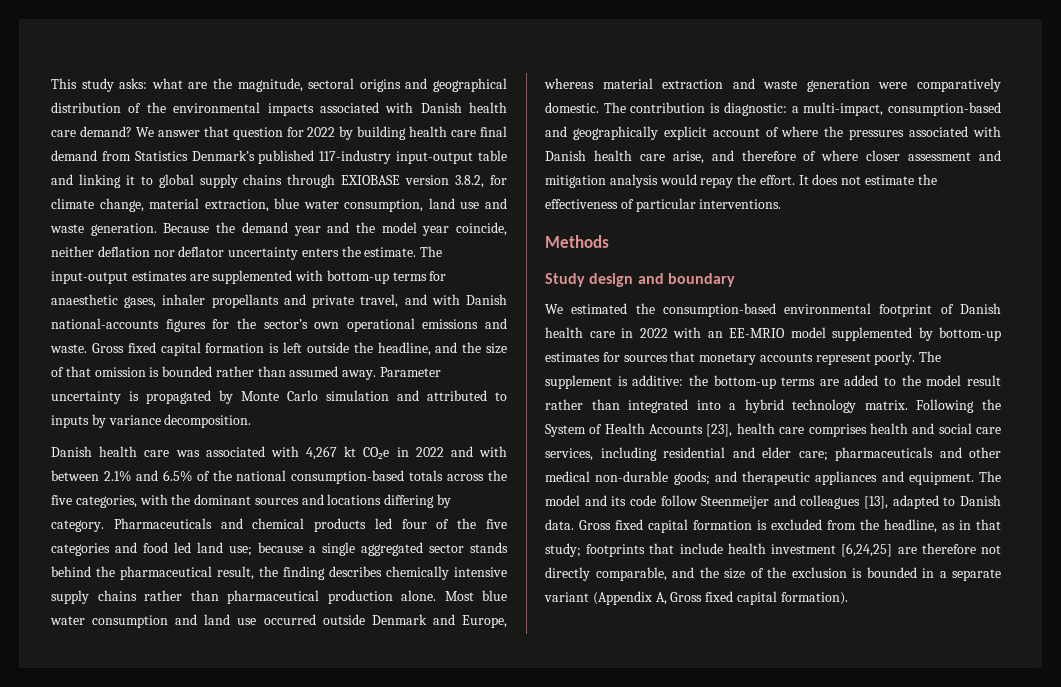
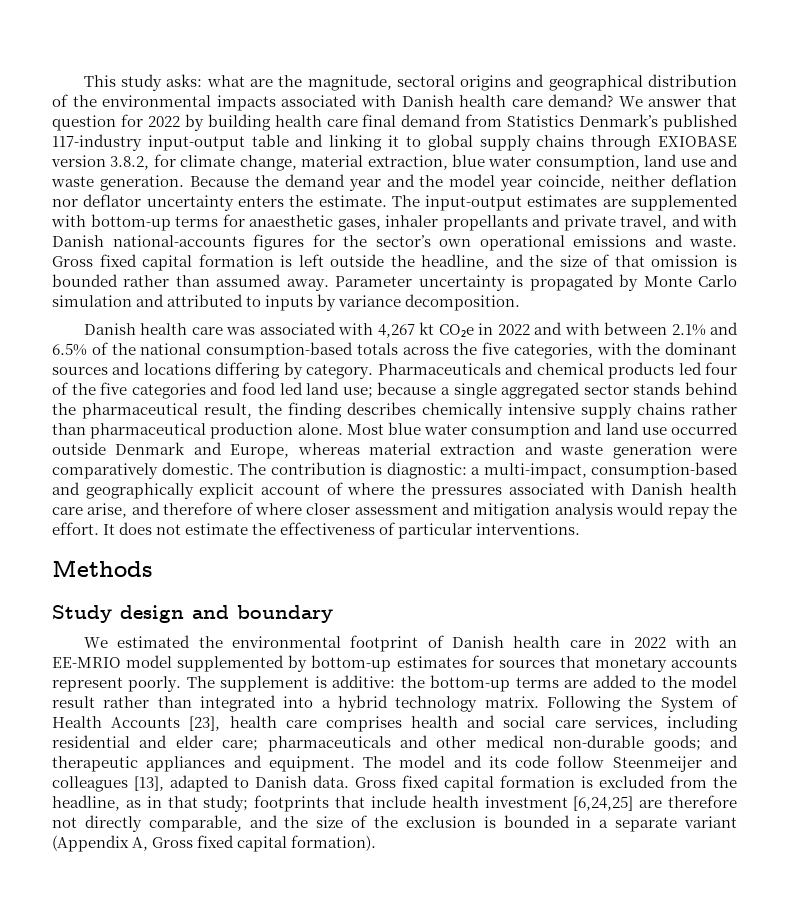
- We estimated the consumption-based environmental footprint of Danish health care in 2022 with an EE-MRIO model supplemented by bottom-up estimates for sources that monetary accounts represent poorly.
+ We estimated the environmental footprint of Danish health care in 2022 with an EE-MRIO model supplemented by bottom-up estimates for sources that monetary accounts represent poorly.

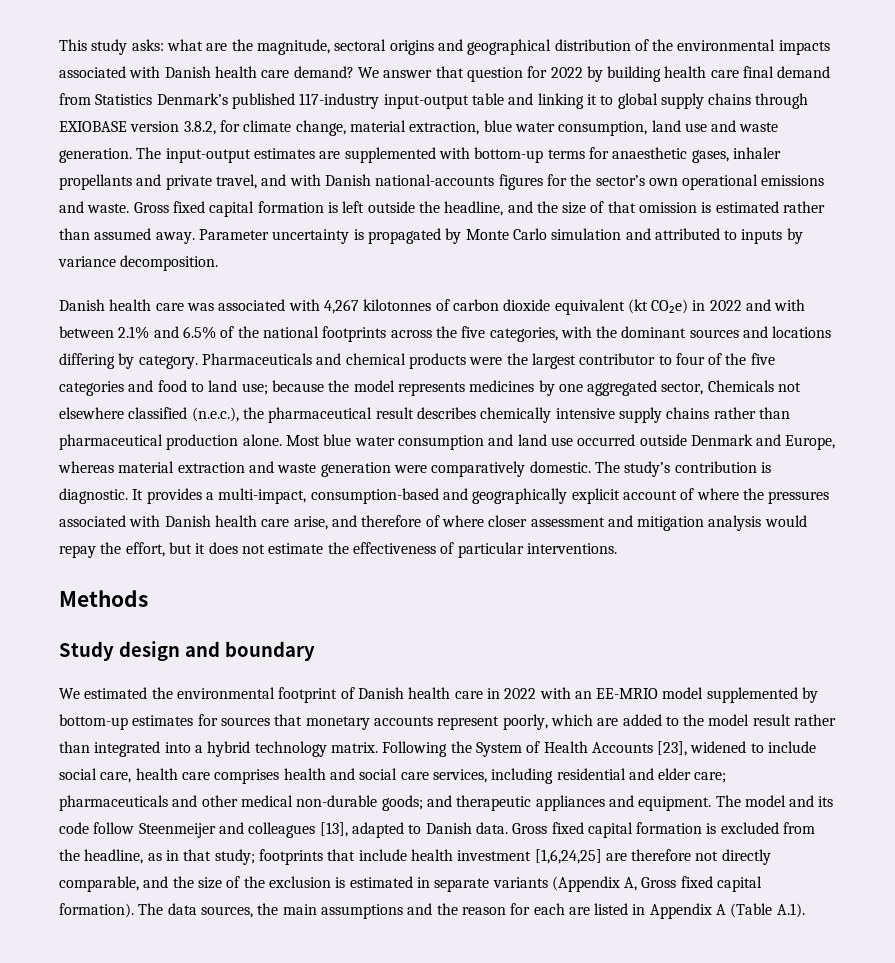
- Because the demand year and the model year coincide, neither deflation nor deflator uncertainty enters the estimate.
- Gross fixed capital formation is left outside the headline, and the size of that omission is bounded rather than assumed away.
+ Gross fixed capital formation is left outside the headline, and the size of that omission is estimated rather than assumed away.
- Danish health care was associated with 4,267 kt CO₂e in 2022 and with between 2.1% and 6.5% of the national consumption-based totals across the five categories, with the dominant sources and locations differing by category.
+ Danish health care was associated with 4,267 kilotonnes of carbon dioxide equivalent (kt CO₂e) in 2022 and with between 2.1% and 6.5% of the national footprints across the five categories, with the dominant sources and locations differing by category.
- Pharmaceuticals and chemical products led four of the five categories and food led land use; because a single aggregated sector stands behind the pharmaceutical result, the finding describes chemically intensive supply chains rather than pharmaceutical production alone.
+ Pharmaceuticals and chemical products were the largest contributor to four of the five categories and food to land use; because the model represents medicines by one aggregated sector, Chemicals not elsewhere classified (n.e.c.), the pharmaceutical result describes chemically intensive supply chains rather than pharmaceutical production alone.
- The contribution is diagnostic: a multi-impact, consumption-based and geographically explicit account of where the pressures associated with Danish health care arise, and therefore of where closer assessment and mitigation analysis would repay the effort. It does not estimate the effectiveness of particular interventions.
+ The study’s contribution is diagnostic. It provides a multi-impact, consumption-based and geographically explicit account of where the pressures associated with Danish health care arise, and therefore of where closer assessment and mitigation analysis would repay the effort, but it does not estimate the effectiveness of particular interventions.
- We estimated the environmental footprint of Danish health care in 2022 with an EE-MRIO model supplemented by bottom-up estimates for sources that monetary accounts represent poorly. The supplement is additive: the bottom-up terms are added to the model result rather than integrated into a hybrid technology matrix.
+ We estimated the environmental footprint of Danish health care in 2022 with an EE-MRIO model supplemented by bottom-up estimates for sources that monetary accounts represent poorly, which are added to the model result rather than integrated into a hybrid technology matrix.
- Following the System of Health Accounts [23], health care comprises health and social care services, including residential and elder care; pharmaceuticals and other medical non-durable goods; and therapeutic appliances and equipment.
+ Following the System of Health Accounts [23], widened to include social care, health care comprises health and social care services, including residential and elder care; pharmaceuticals and other medical non-durable goods; and therapeutic appliances and equipment.
- Gross fixed capital formation is excluded from the headline, as in that study; footprints that include health investment [6,24,25] are therefore not directly comparable, and the size of the exclusion is bounded in a separate variant (Appendix A, Gross fixed capital formation).
+ Gross fixed capital formation is excluded from the headline, as in that study; footprints that include health investment [1,6,24,25] are therefore not directly comparable, and the size of the exclusion is estimated in separate variants (Appendix A, Gross fixed capital formation).
+ The data sources, the main assumptions and the reason for each are listed in Appendix A (Table A.1).

